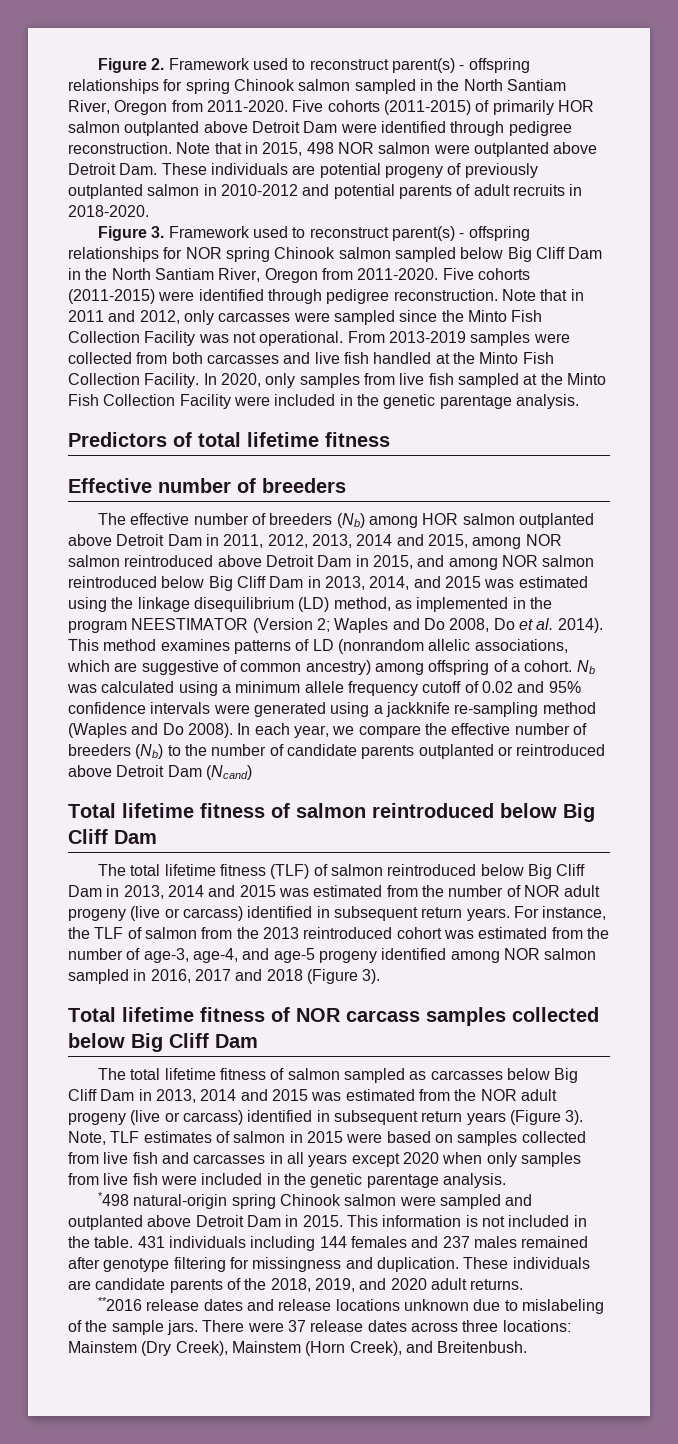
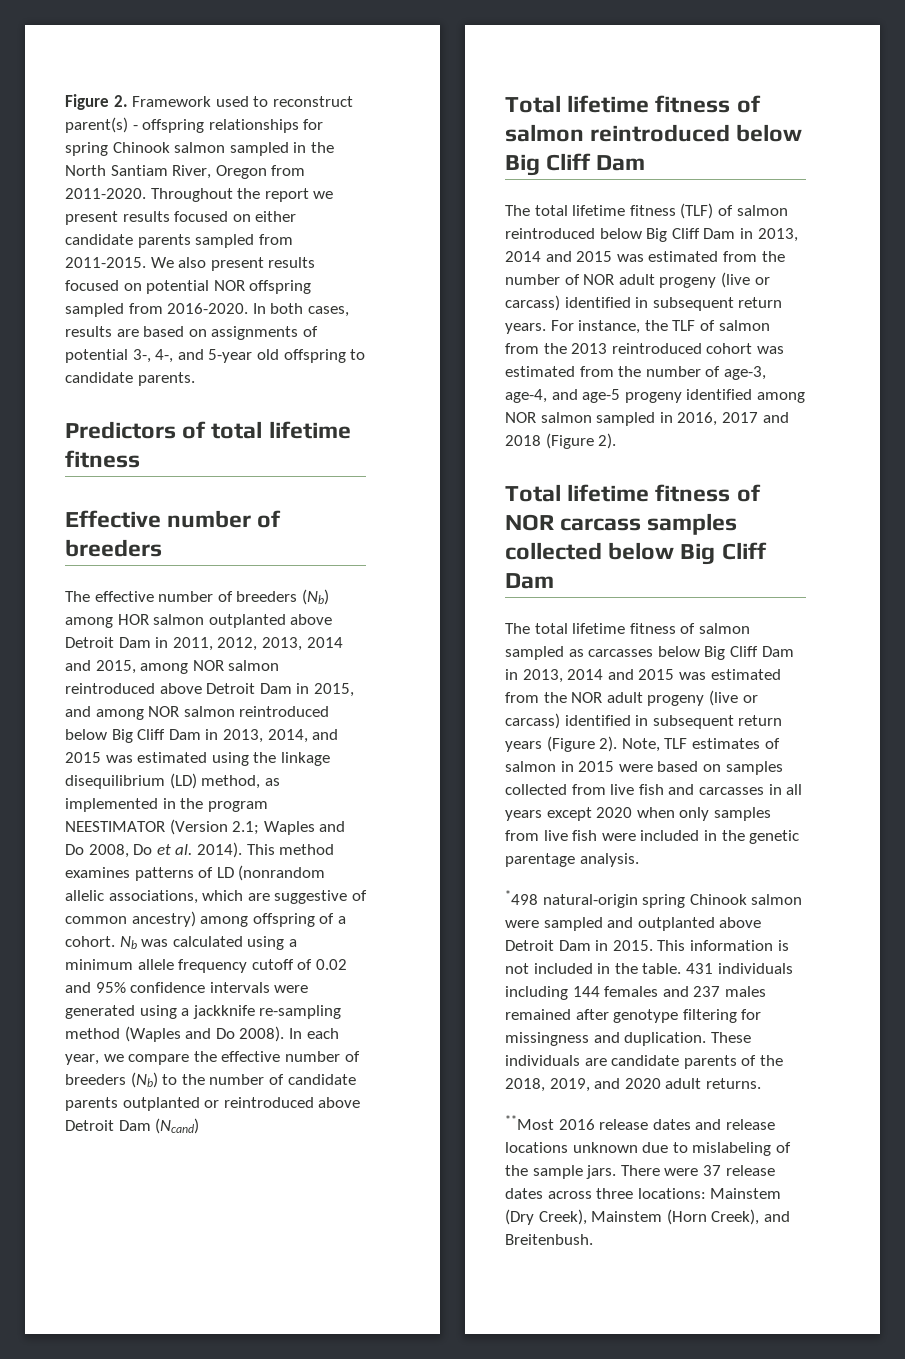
- Five cohorts (2011-2015) of primarily HOR salmon outplanted above Detroit Dam were identified through pedigree reconstruction. Note that in 2015, 498 NOR salmon were outplanted above Detroit Dam. These individuals are potential progeny of previously outplanted salmon in 2010-2012 and potential parents of adult recruits in 2018-2020.
- Figure 3. Framework used to reconstruct parent(s) - offspring relationships for NOR spring Chinook salmon sampled below Big Cliff Dam in the North Santiam River, Oregon from 2011-2020. Five cohorts (2011-2015) were identified through pedigree reconstruction. Note that in 2011 and 2012, only carcasses were sampled since the Minto Fish Collection Facility was not operational. From 2013-2019 samples were collected from both carcasses and live fish handled at the Minto Fish Collection Facility. In 2020, only samples from live fish sampled at the Minto Fish Collection Facility were included in the genetic parentage analysis.
+ Throughout the report we present results focused on either candidate parents sampled from 2011-2015. We also present results focused on potential NOR offspring sampled from 2016-2020. In both cases, results are based on assignments of potential 3-, 4-, and 5-year old offspring to candidate parents.
- The effective number of breeders (Nb) among HOR salmon outplanted above Detroit Dam in 2011, 2012, 2013, 2014 and 2015, among NOR salmon reintroduced above Detroit Dam in 2015, and among NOR salmon reintroduced below Big Cliff Dam in 2013, 2014, and 2015 was estimated using the linkage disequilibrium (LD) method, as implemented in the program NEESTIMATOR (Version 2;
+ The effective number of breeders (Nb) among HOR salmon outplanted above Detroit Dam in 2011, 2012, 2013, 2014 and 2015, among NOR salmon reintroduced above Detroit Dam in 2015, and among NOR salmon reintroduced below Big Cliff Dam in 2013, 2014, and 2015 was estimated using the linkage disequilibrium (LD) method, as implemented in the program NEESTIMATOR (Version 2.1;
- For instance, the TLF of salmon from the 2013 reintroduced cohort was estimated from the number of age-3, age-4, and age-5 progeny identified among NOR salmon sampled in 2016, 2017 and 2018 (Figure 3).
+ For instance, the TLF of salmon from the 2013 reintroduced cohort was estimated from the number of age-3, age-4, and age-5 progeny identified among NOR salmon sampled in 2016, 2017 and 2018 (Figure 2).
- The total lifetime fitness of salmon sampled as carcasses below Big Cliff Dam in 2013, 2014 and 2015 was estimated from the NOR adult progeny (live or carcass) identified in subsequent return years (Figure 3).
+ The total lifetime fitness of salmon sampled as carcasses below Big Cliff Dam in 2013, 2014 and 2015 was estimated from the NOR adult progeny (live or carcass) identified in subsequent return years (Figure 2).
- **2016 release dates and release locations unknown due to mislabeling of the sample jars.
+ **Most 2016 release dates and release locations unknown due to mislabeling of the sample jars.

